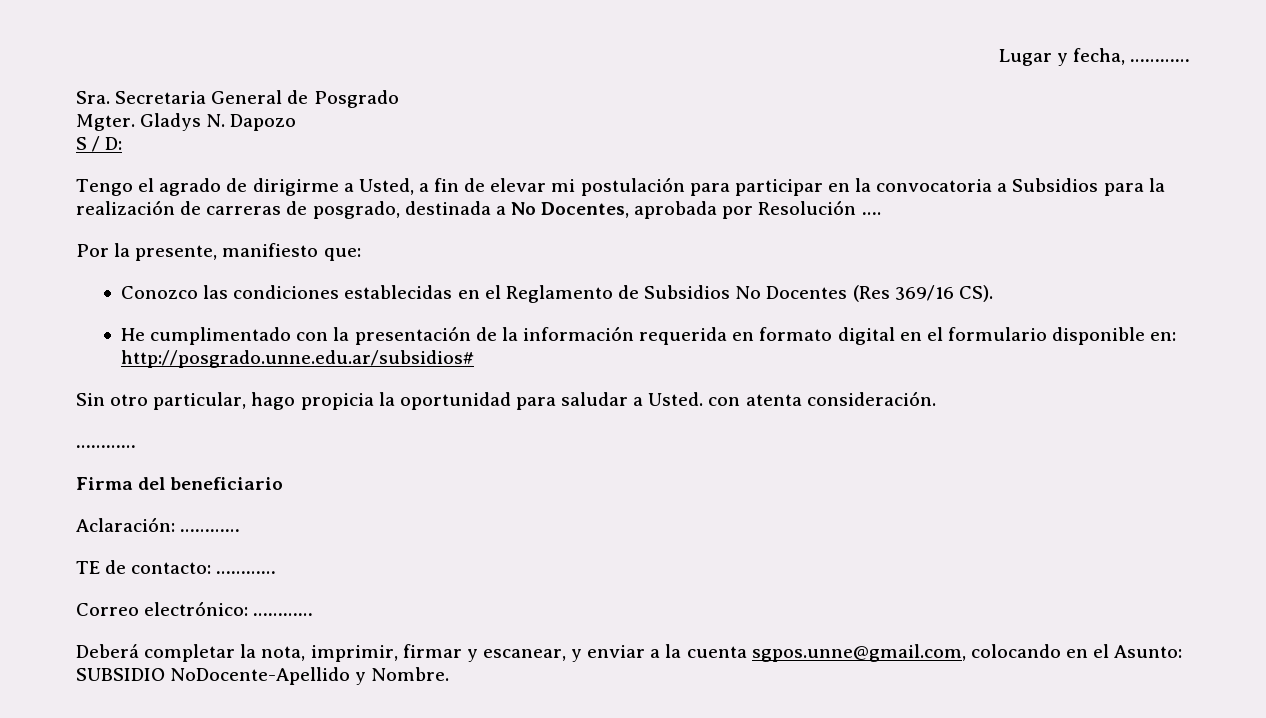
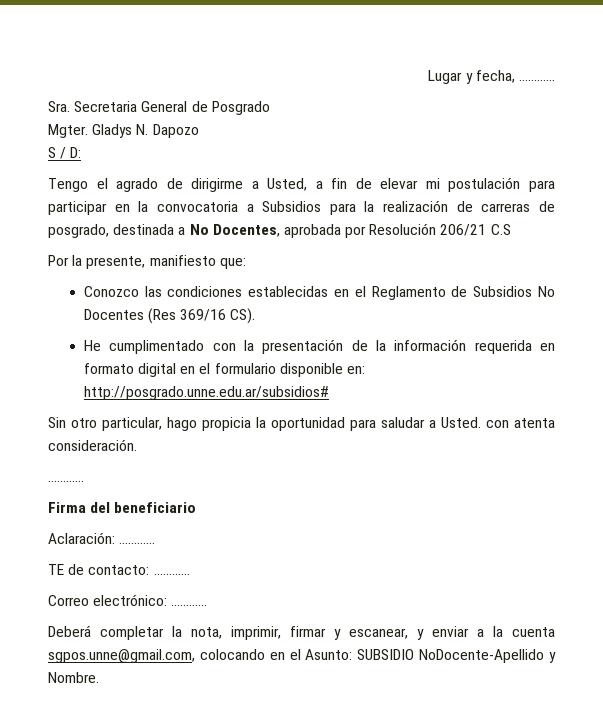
- Tengo el agrado de dirigirme a Usted, a fin de elevar mi postulación para participar en la convocatoria a Subsidios para la realización de carreras de posgrado, destinada a No Docentes, aprobada por Resolución ….
+ Tengo el agrado de dirigirme a Usted, a fin de elevar mi postulación para participar en la convocatoria a Subsidios para la realización de carreras de posgrado, destinada a No Docentes, aprobada por Resolución 206/21 C.S

